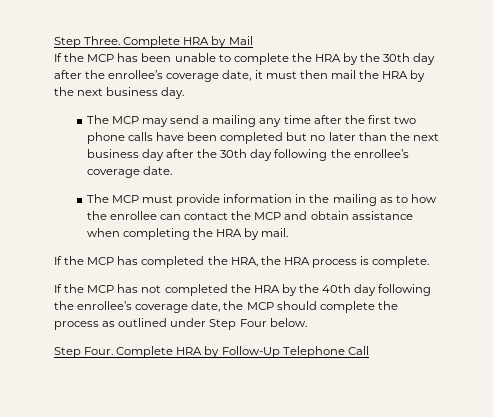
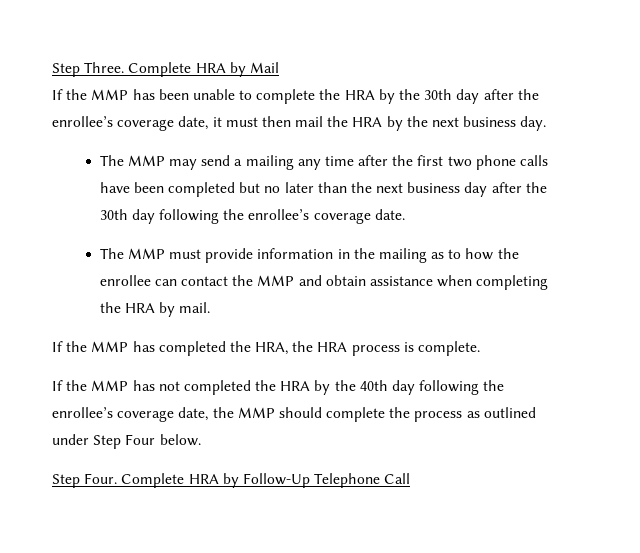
- If the MCP has been unable to complete the HRA by the 30th day after the enrollee’s coverage date, it must then mail the HRA by the next business day.
+ If the MMP has been unable to complete the HRA by the 30th day after the enrollee’s coverage date, it must then mail the HRA by the next business day.
- The MCP may send a mailing any time after the first two phone calls have been completed but no later than the next business day after the 30th day following the enrollee’s coverage date.
+ The MMP may send a mailing any time after the first two phone calls have been completed but no later than the next business day after the 30th day following the enrollee’s coverage date.
- The MCP must provide information in the mailing as to how the enrollee can contact the MCP and obtain assistance when completing the HRA by mail.
+ The MMP must provide information in the mailing as to how the enrollee can contact the MMP and obtain assistance when completing the HRA by mail.
- If the MCP has completed the HRA, the HRA process is complete.
+ If the MMP has completed the HRA, the HRA process is complete.
- If the MCP has not completed the HRA by the 40th day following the enrollee’s coverage date, the MCP should complete the process as outlined under Step Four below.
+ If the MMP has not completed the HRA by the 40th day following the enrollee’s coverage date, the MMP should complete the process as outlined under Step Four below.

